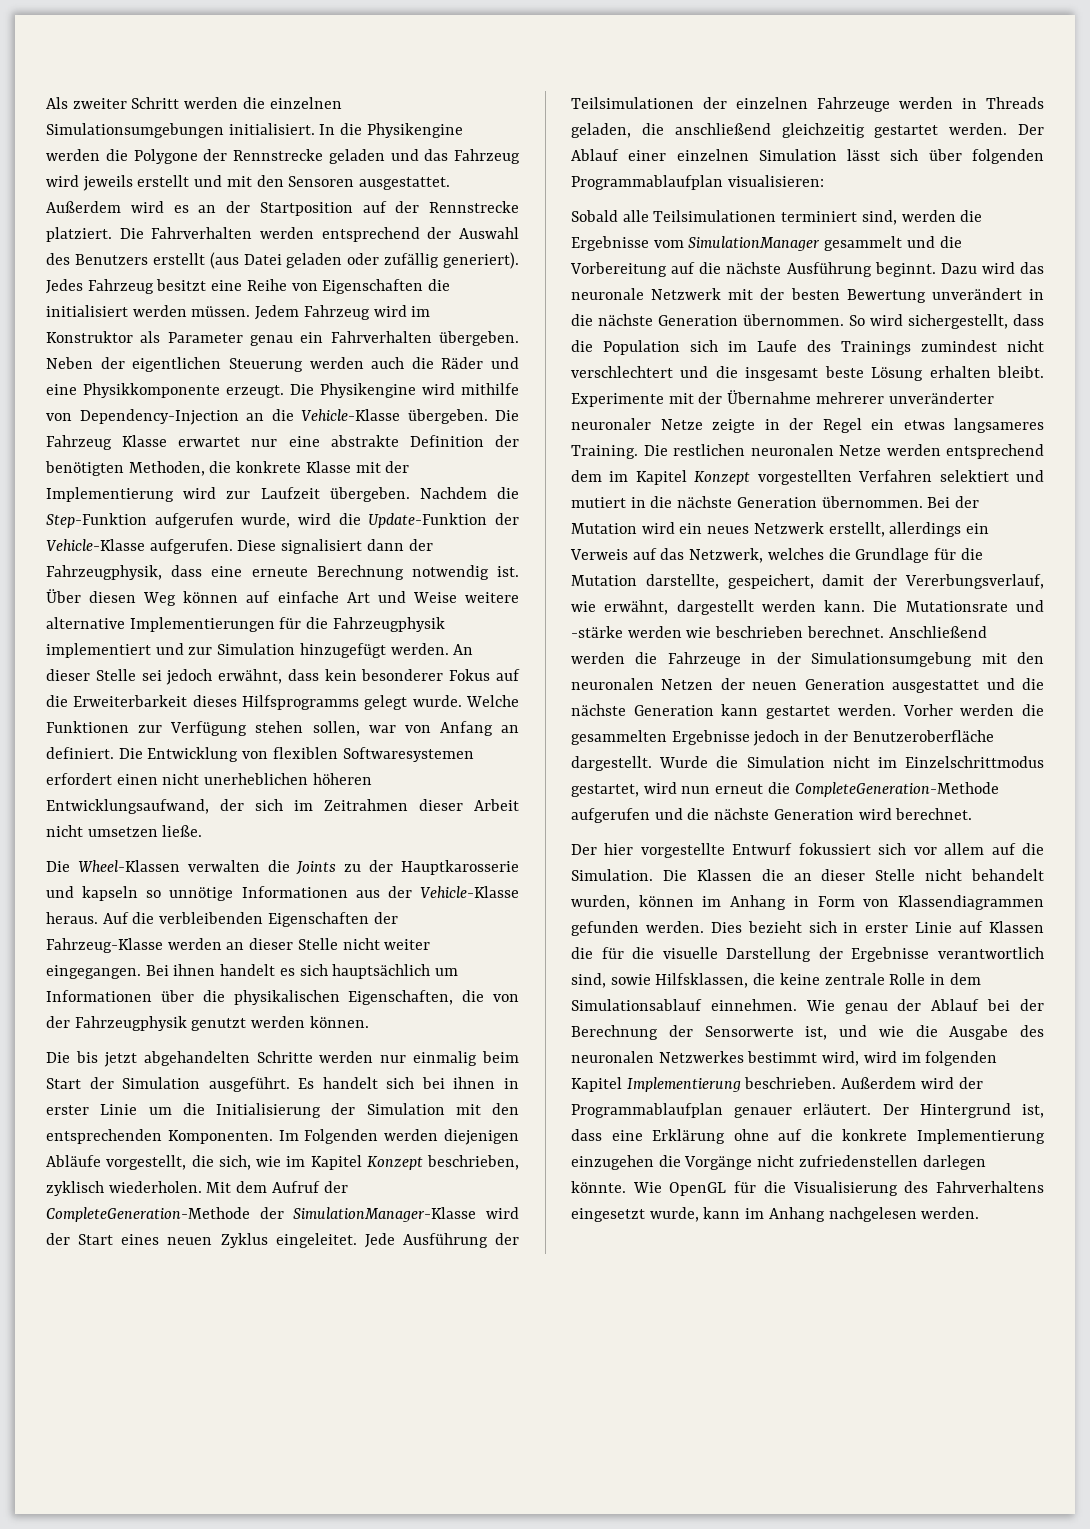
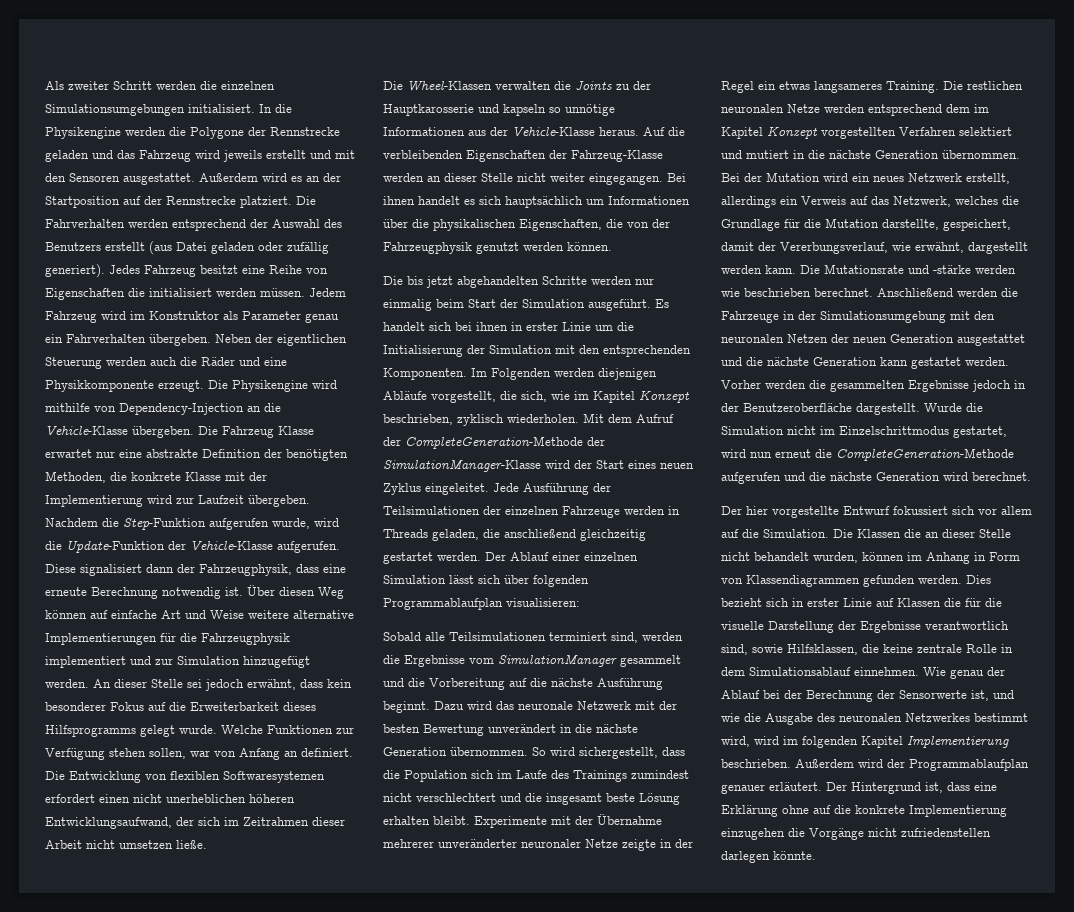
- Wie OpenGL für die Visualisierung des Fahrverhaltens eingesetzt wurde, kann im Anhang nachgelesen werden.

